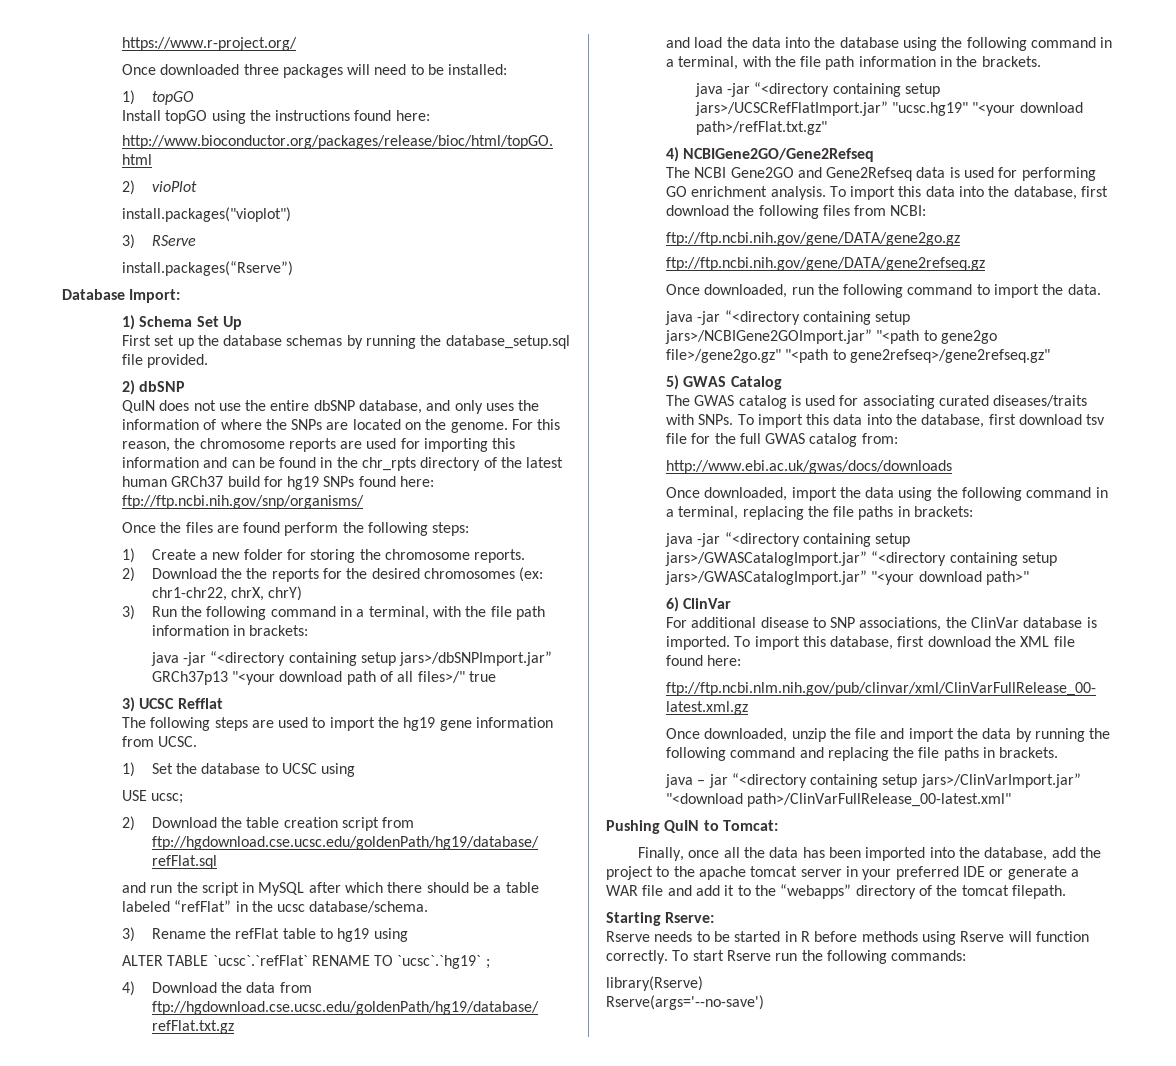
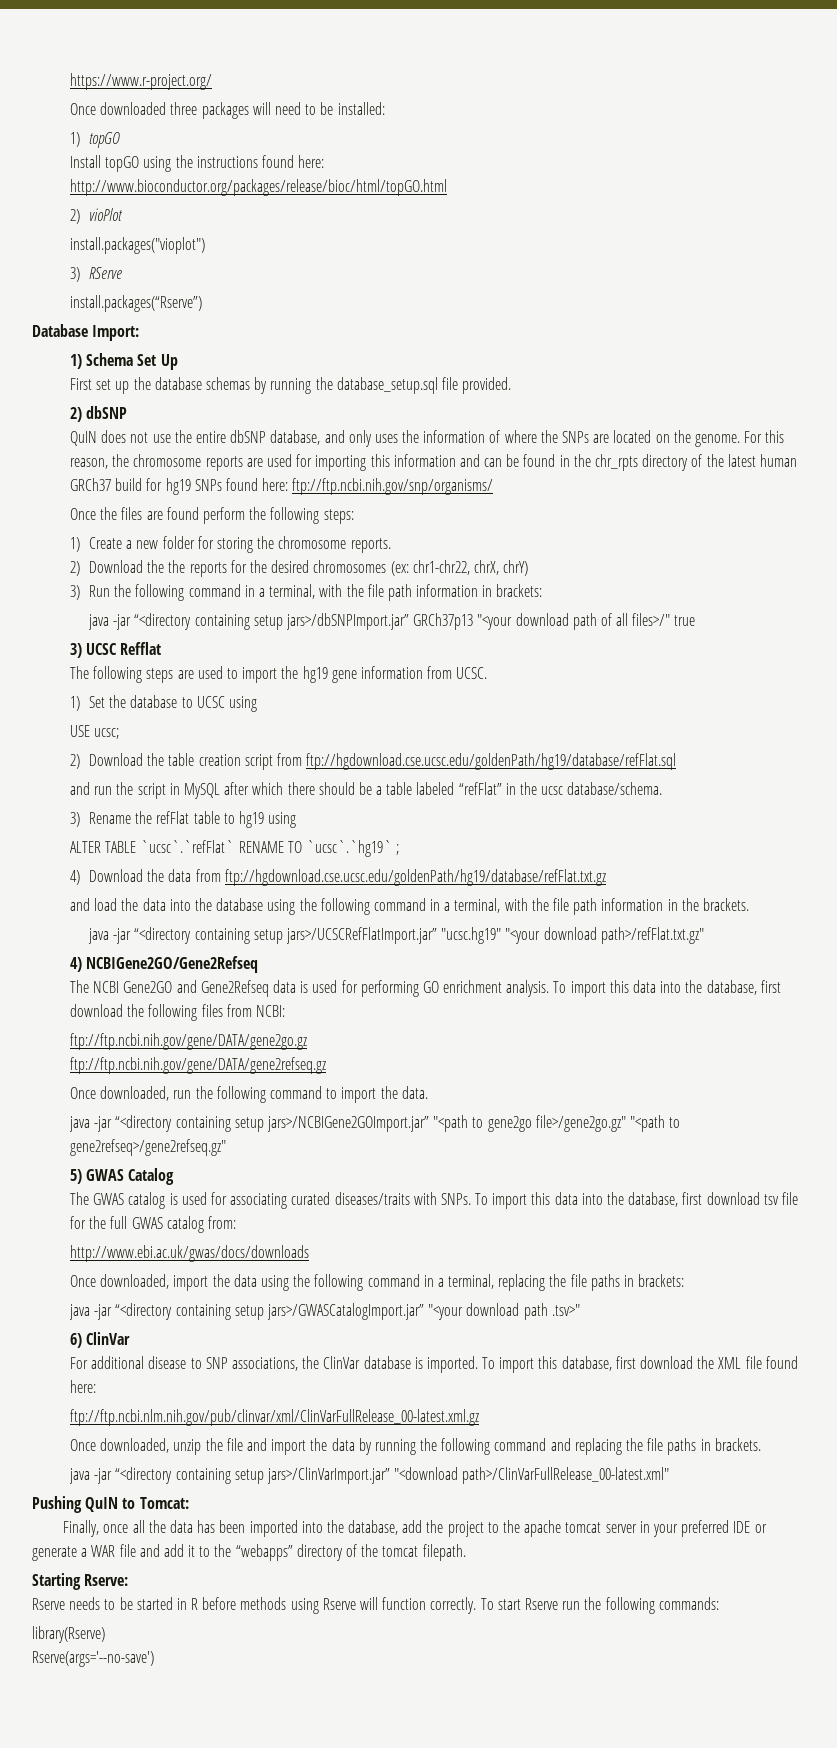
- java -jar “<directory containing setup jars>/GWASCatalogImport.jar” “<directory containing setup jars>/GWASCatalogImport.jar” "<your download path>"
+ java -jar “<directory containing setup jars>/GWASCatalogImport.jar” "<your download path .tsv>"
- java – jar “<directory containing setup jars>/ClinVarImport.jar” "<download path>/ClinVarFullRelease_00-latest.xml"
+ java -jar “<directory containing setup jars>/ClinVarImport.jar” "<download path>/ClinVarFullRelease_00-latest.xml"

